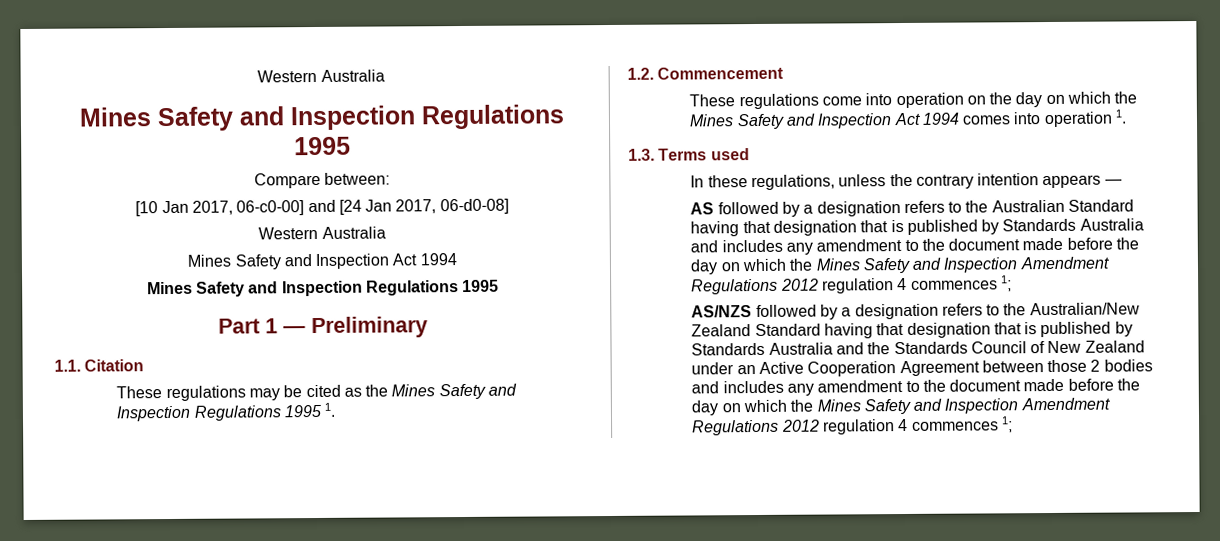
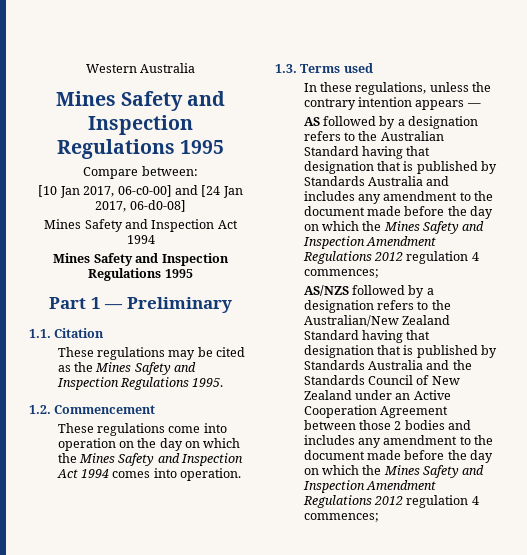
  [10 Jan 2017, 06-c0-00] and [24 Jan 2017, 06-d0-08]
- Western Australia
- These regulations may be cited as the Mines Safety and Inspection Regulations 1995 1.
+ These regulations may be cited as the Mines Safety and Inspection Regulations 1995.
- These regulations come into operation on the day on which the Mines Safety and Inspection Act 1994 comes into operation 1.
+ These regulations come into operation on the day on which the Mines Safety and Inspection Act 1994 comes into operation.
- AS followed by a designation refers to the Australian Standard having that designation that is published by Standards Australia and includes any amendment to the document made before the day on which the Mines Safety and Inspection Amendment Regulations 2012 regulation 4 commences 1;
+ AS followed by a designation refers to the Australian Standard having that designation that is published by Standards Australia and includes any amendment to the document made before the day on which the Mines Safety and Inspection Amendment Regulations 2012 regulation 4 commences;
- AS/NZS followed by a designation refers to the Australian/New Zealand Standard having that designation that is published by Standards Australia and the Standards Council of New Zealand under an Active Cooperation Agreement between those 2 bodies and includes any amendment to the document made before the day on which the Mines Safety and Inspection Amendment Regulations 2012 regulation 4 commences 1;
+ AS/NZS followed by a designation refers to the Australian/New Zealand Standard having that designation that is published by Standards Australia and the Standards Council of New Zealand under an Active Cooperation Agreement between those 2 bodies and includes any amendment to the document made before the day on which the Mines Safety and Inspection Amendment Regulations 2012 regulation 4 commences;

